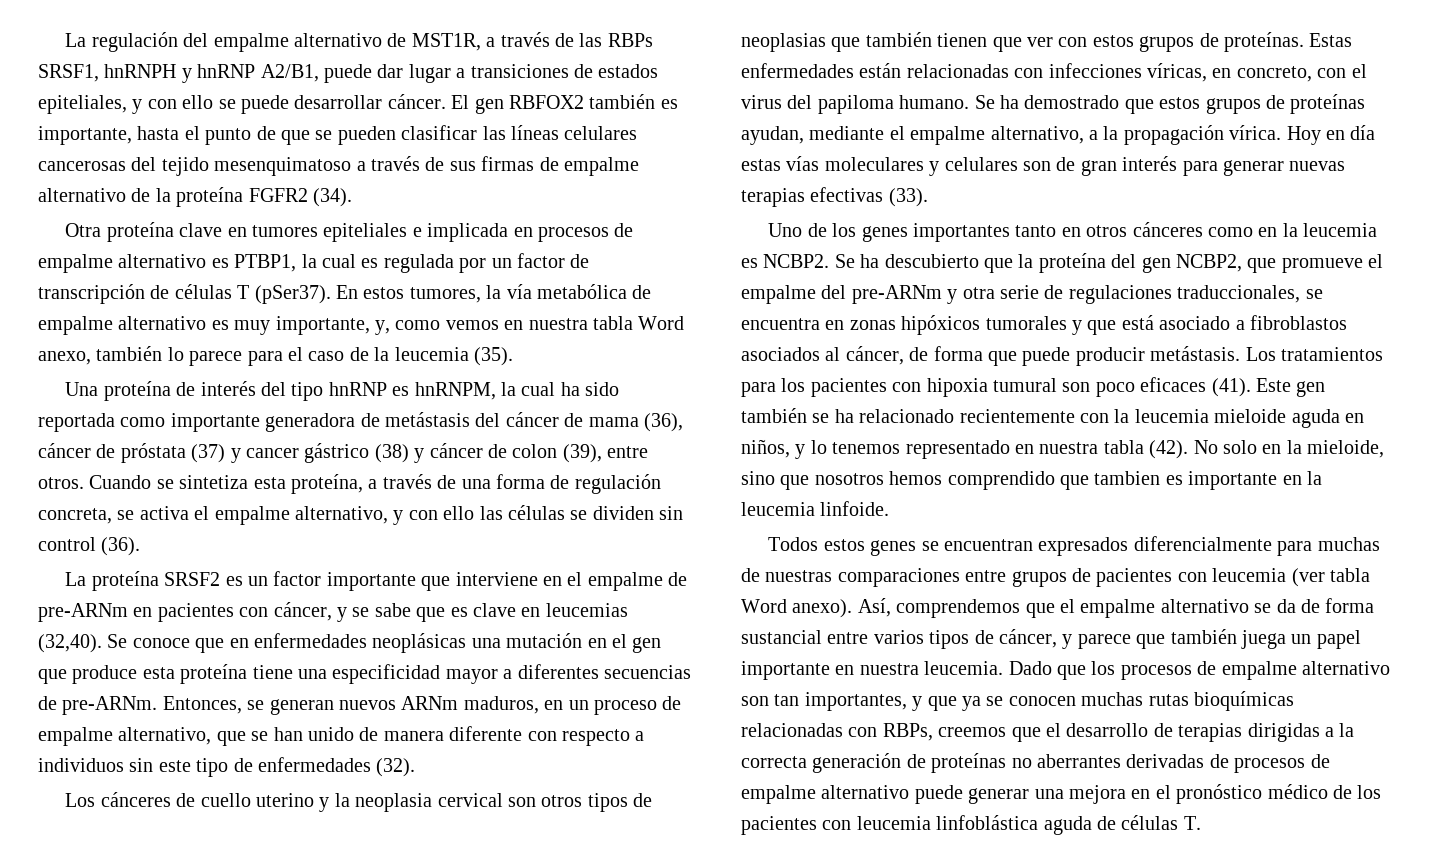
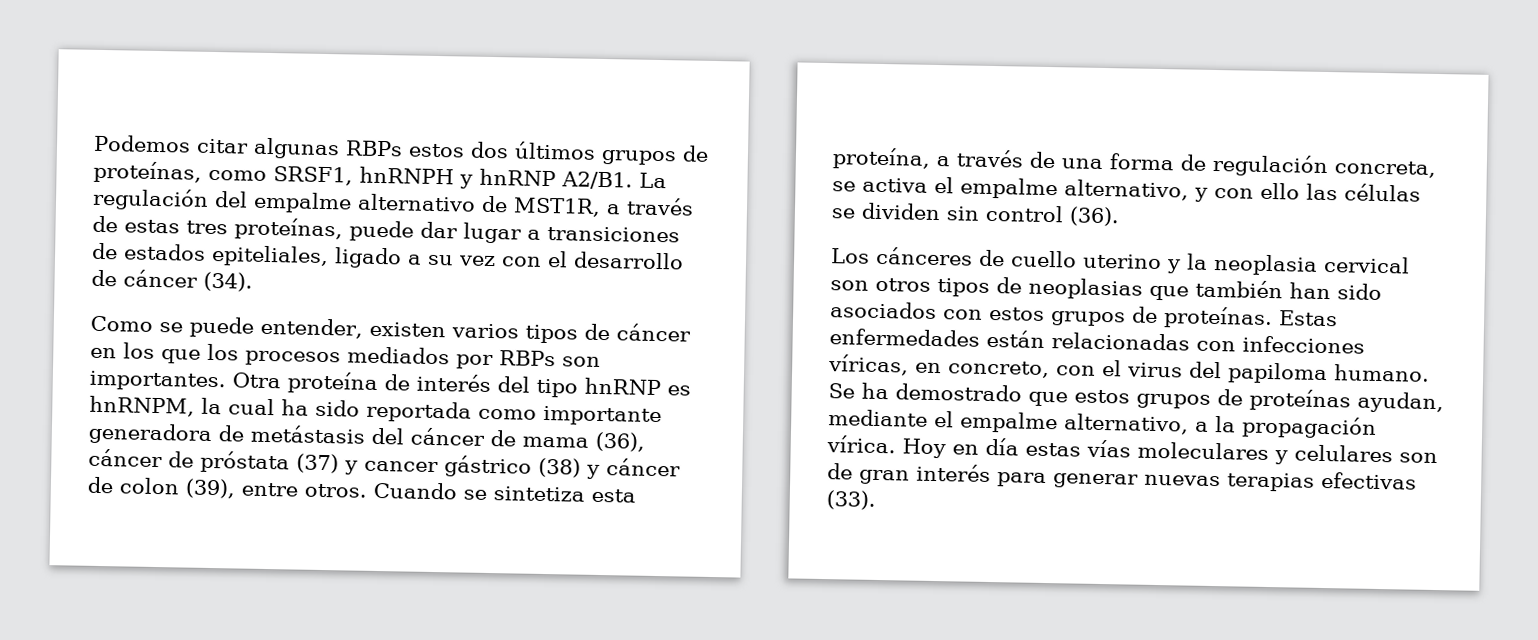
+ Podemos citar algunas RBPs estos dos últimos grupos de proteínas, como SRSF1, hnRNPH y hnRNP A2/B1.
- La regulación del empalme alternativo de MST1R, a través de las RBPs SRSF1, hnRNPH y hnRNP A2/B1, puede dar lugar a transiciones de estados epiteliales, y con ello se puede desarrollar cáncer. El gen RBFOX2 también es importante, hasta el punto de que se pueden clasificar las líneas celulares cancerosas del tejido mesenquimatoso a través de sus firmas de empalme alternativo de la proteína FGFR2 (34).
- Otra proteína clave en tumores epiteliales e implicada en procesos de empalme alternativo es PTBP1, la cual es regulada por un factor de transcripción de células T (pSer37). En estos tumores, la vía metabólica de empalme alternativo es muy importante, y, como vemos en nuestra tabla Word anexo, también lo parece para el caso de la leucemia (35).
- Una proteína de interés del tipo hnRNP es hnRNPM, la cual ha sido reportada como importante generadora de metástasis del cáncer de mama (36), cáncer de próstata (37) y cancer gástrico (38) y cáncer de colon (39), entre otros.
+ La regulación del empalme alternativo de MST1R, a través de estas tres proteínas, puede dar lugar a transiciones de estados epiteliales, ligado a su vez con el desarrollo de cáncer (34).
+ Como se puede entender, existen varios tipos de cáncer en los que los procesos mediados por RBPs son importantes. Otra proteína de interés del tipo hnRNP es hnRNPM, la cual ha sido reportada como importante generadora de metástasis del cáncer de mama (36), cáncer de próstata (37) y cancer gástrico (38) y cáncer de colon (39), entre otros.
- La proteína SRSF2 es un factor importante que interviene en el empalme de pre-ARNm en pacientes con cáncer, y se sabe que es clave en leucemias (32,40). Se conoce que en enfermedades neoplásicas una mutación en el gen que produce esta proteína tiene una especificidad mayor a diferentes secuencias de pre-ARNm. Entonces, se generan nuevos ARNm maduros, en un proceso de empalme alternativo, que se han unido de manera diferente con respecto a individuos sin este tipo de enfermedades (32).
- Los cánceres de cuello uterino y la neoplasia cervical son otros tipos de neoplasias que también tienen que ver con estos grupos de proteínas.
+ Los cánceres de cuello uterino y la neoplasia cervical son otros tipos de neoplasias que también han sido asociados con estos grupos de proteínas.
- Uno de los genes importantes tanto en otros cánceres como en la leucemia es NCBP2. Se ha descubierto que la proteína del gen NCBP2, que promueve el empalme del pre-ARNm y otra serie de regulaciones traduccionales, se encuentra en zonas hipóxicos tumorales y que está asociado a fibroblastos asociados al cáncer, de forma que puede producir metástasis. Los tratamientos para los pacientes con hipoxia tumural son poco eficaces (41). Este gen también se ha relacionado recientemente con la leucemia mieloide aguda en niños, y lo tenemos representado en nuestra tabla (42). No solo en la mieloide, sino que nosotros hemos comprendido que tambien es importante en la leucemia linfoide.
- Todos estos genes se encuentran expresados diferencialmente para muchas de nuestras comparaciones entre grupos de pacientes con leucemia (ver tabla Word anexo). Así, comprendemos que el empalme alternativo se da de forma sustancial entre varios tipos de cáncer, y parece que también juega un papel importante en nuestra leucemia. Dado que los procesos de empalme alternativo son tan importantes, y que ya se conocen muchas rutas bioquímicas relacionadas con RBPs, creemos que el desarrollo de terapias dirigidas a la correcta generación de proteínas no aberrantes derivadas de procesos de empalme alternativo puede generar una mejora en el pronóstico médico de los pacientes con leucemia linfoblástica aguda de células T.

